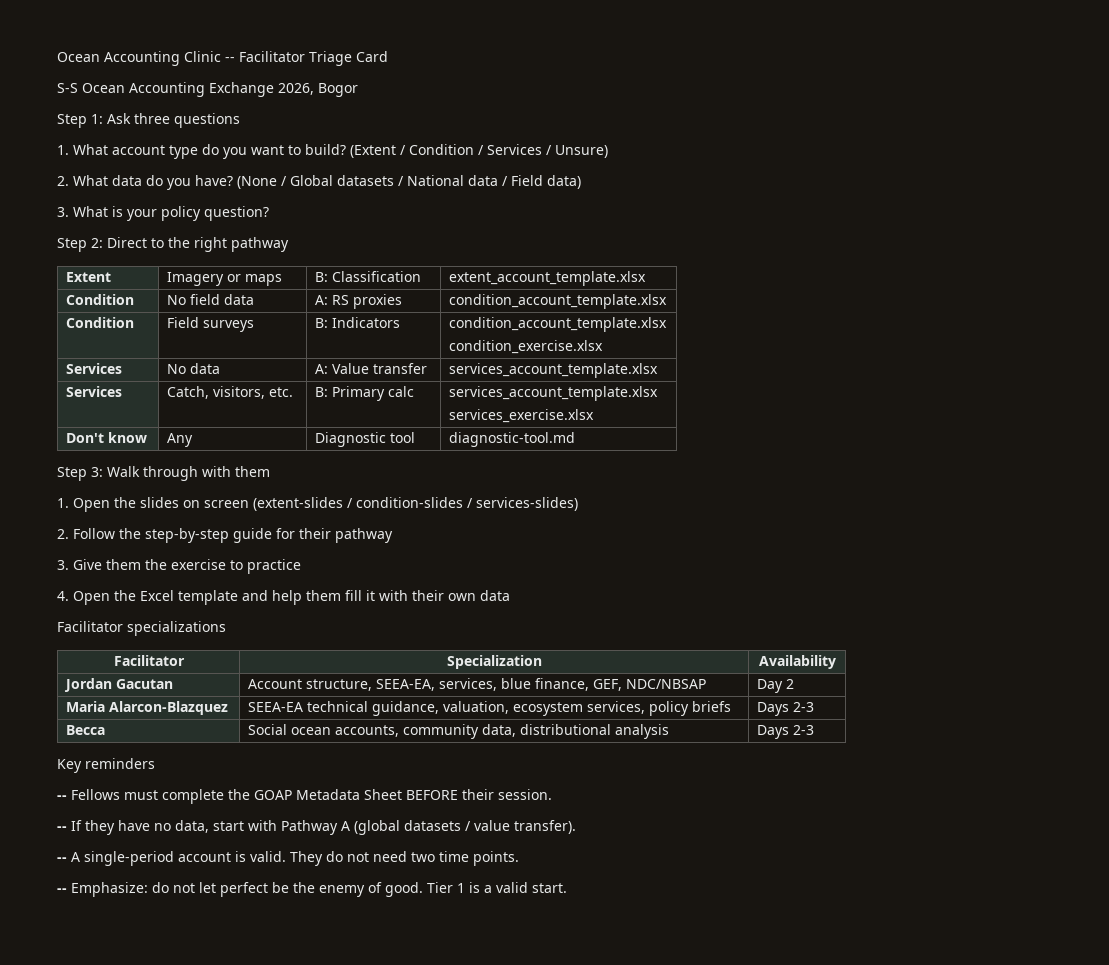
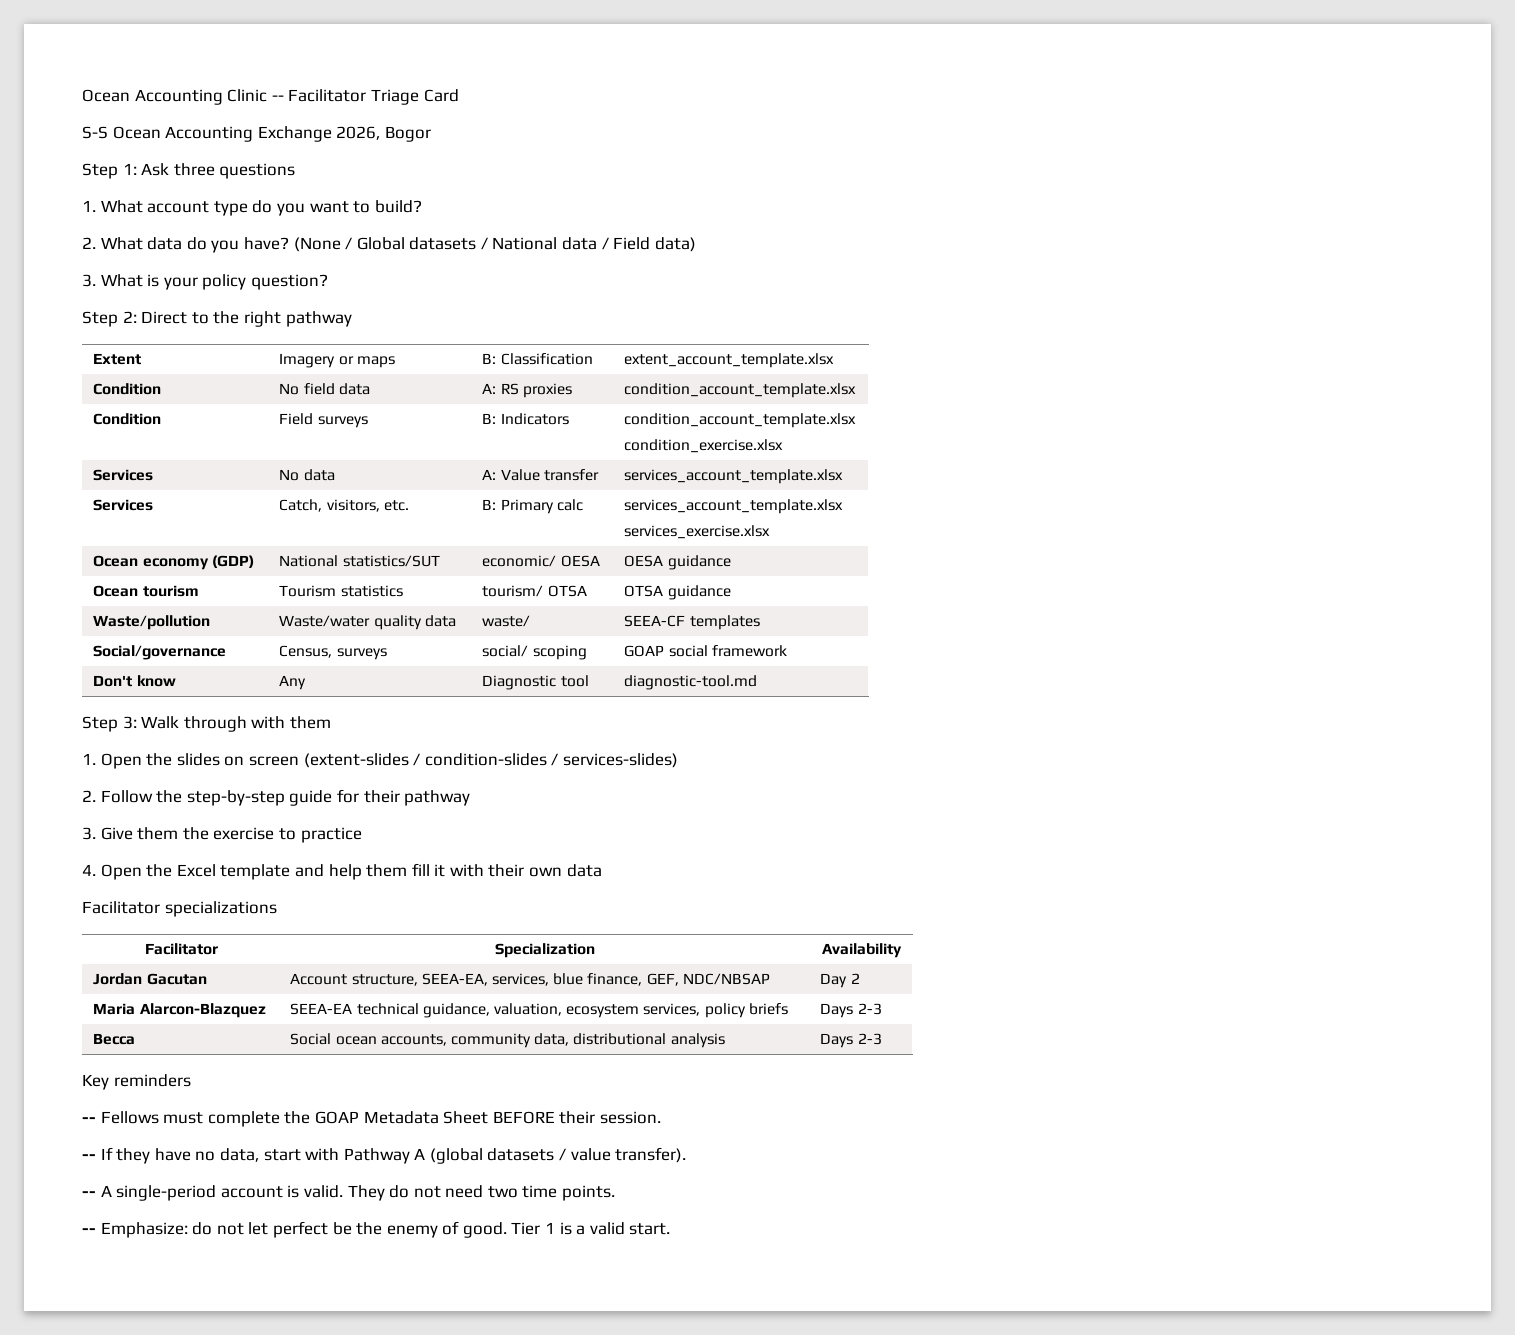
- (Extent / Condition / Services / Unsure)
+ Ocean economy (GDP) | National statistics/SUT | economic/ OESA | OESA guidance
+ Ocean tourism | Tourism statistics | tourism/ OTSA | OTSA guidance
+ Waste/pollution | Waste/water quality data | waste/ | SEEA-CF templates
+ Social/governance | Census, surveys | social/ scoping | GOAP social framework

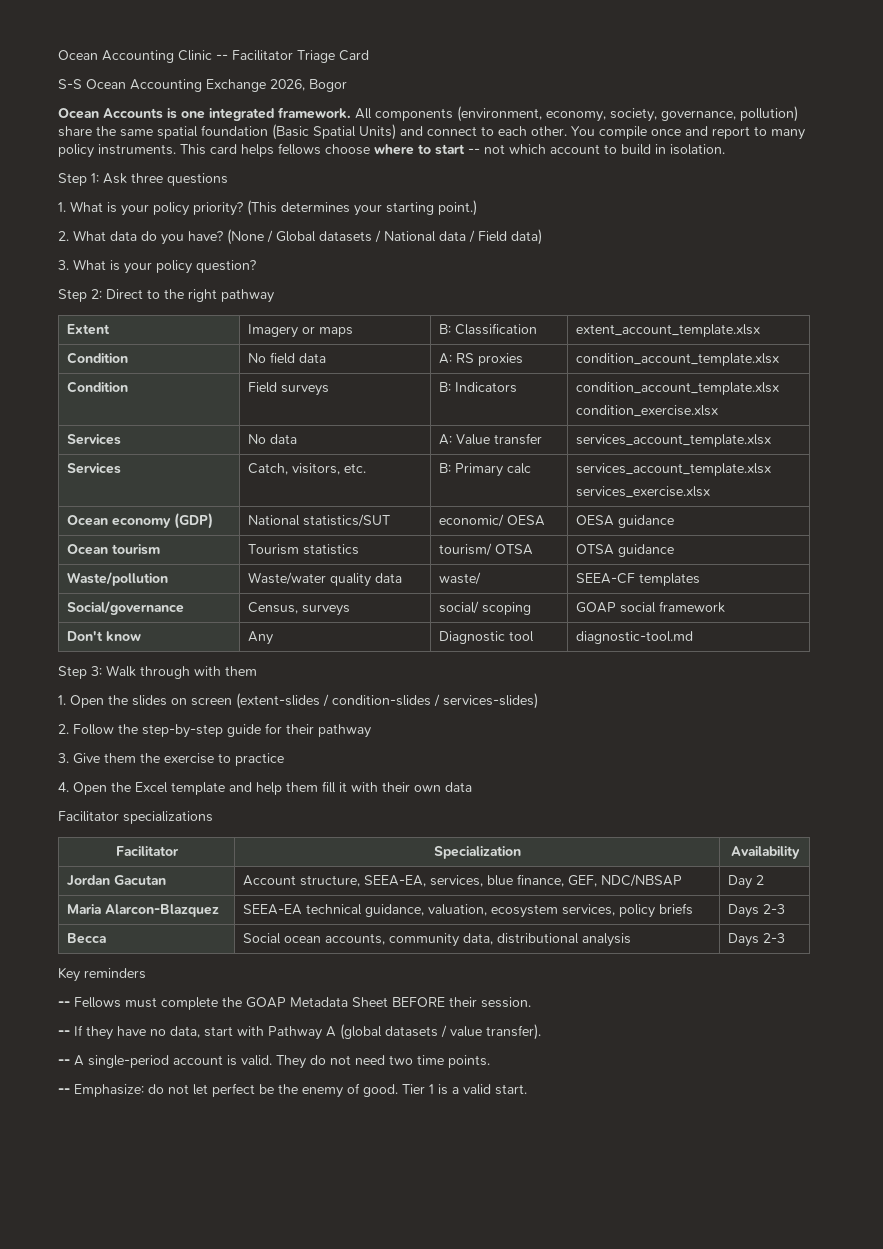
+ Ocean Accounts is one integrated framework. All components (environment, economy, society, governance, pollution) share the same spatial foundation (Basic Spatial Units) and connect to each other. You compile once and report to many policy instruments. This card helps fellows choose where to start -- not which account to build in isolation.
- 1. What account type do you want to build?
+ 1. What is your policy priority? (This determines your starting point.)

